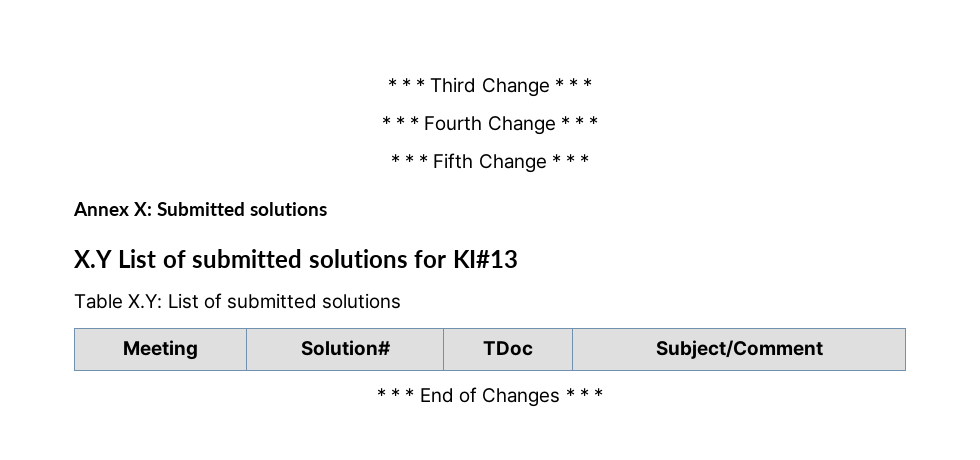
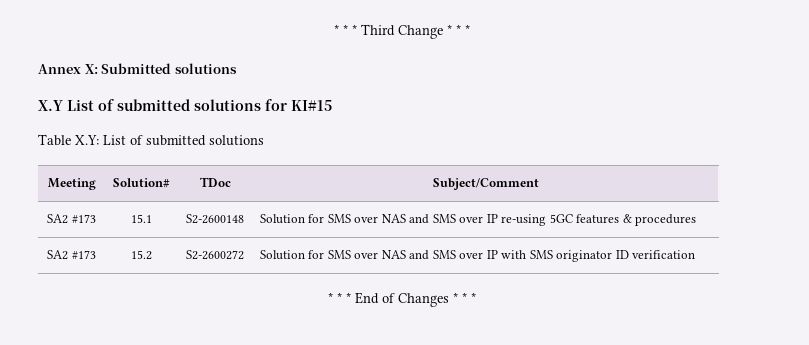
- * * * Fourth Change * * *
- * * * Fifth Change * * *
- X.Y List of submitted solutions for KI#13
+ X.Y List of submitted solutions for KI#15
+ SA2 #173 | 15.1 | S2-2600148 | Solution for SMS over NAS and SMS over IP re-using 5GC features & procedures
+ SA2 #173 | 15.2 | S2-2600272 | Solution for SMS over NAS and SMS over IP with SMS originator ID verification

